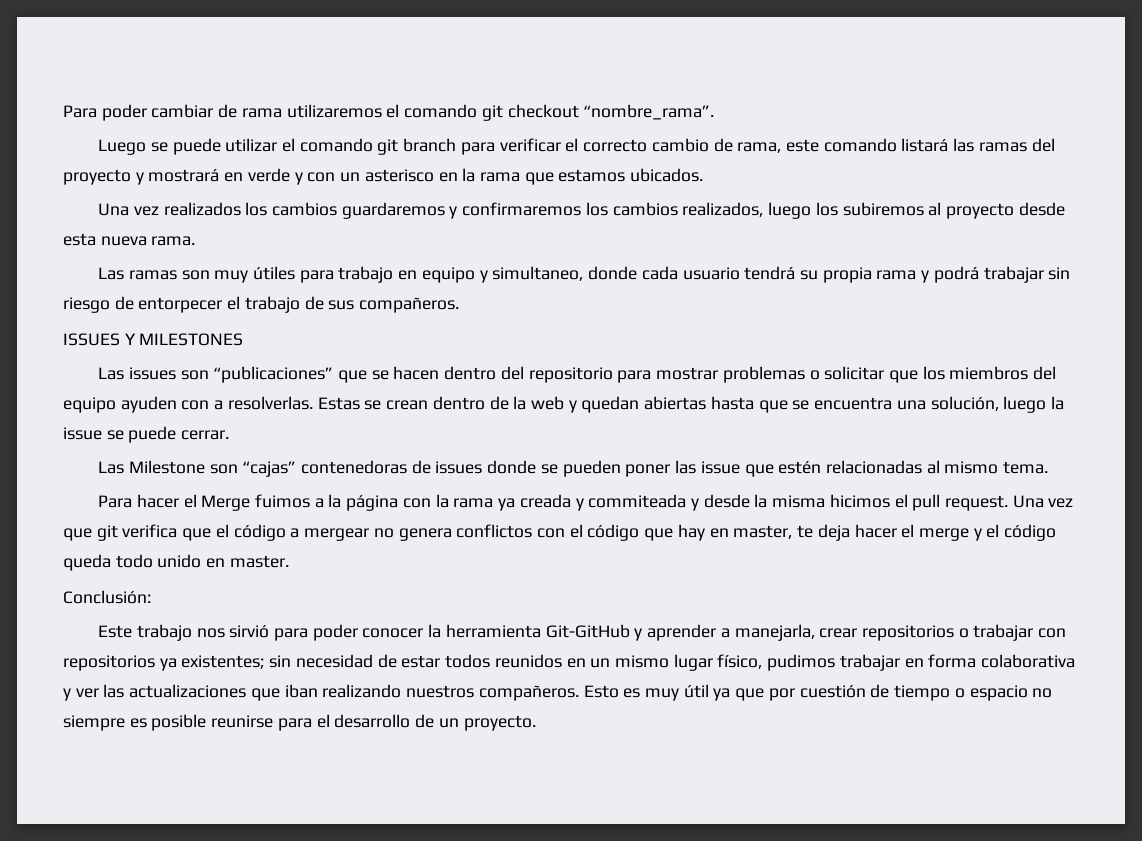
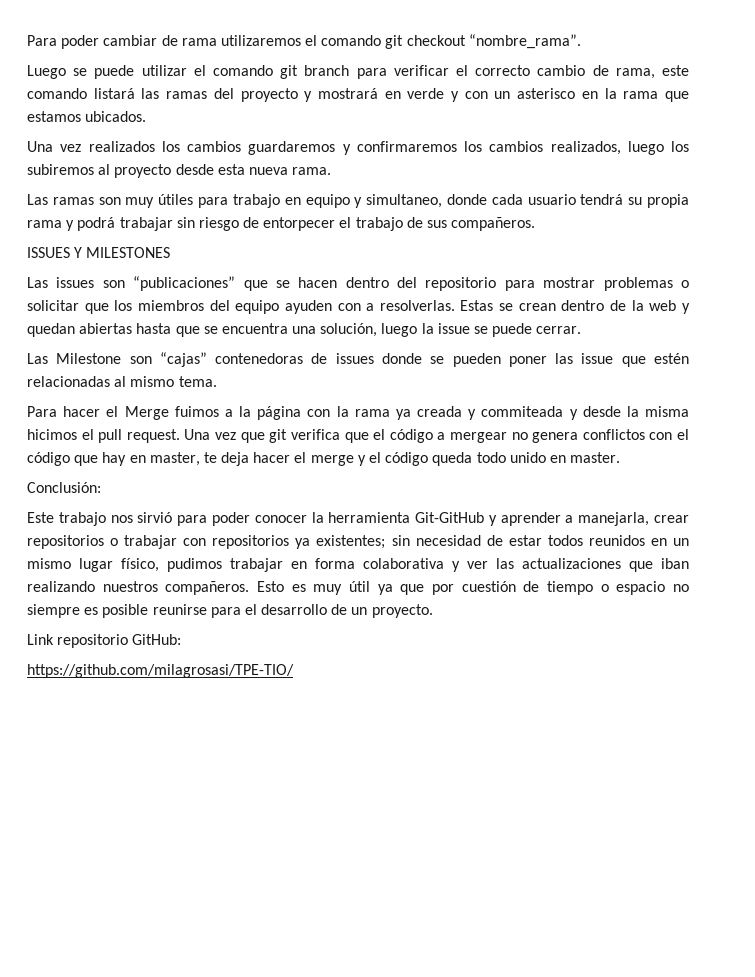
+ Link repositorio GitHub:
+ https://github.com/milagrosasi/TPE-TIO/

